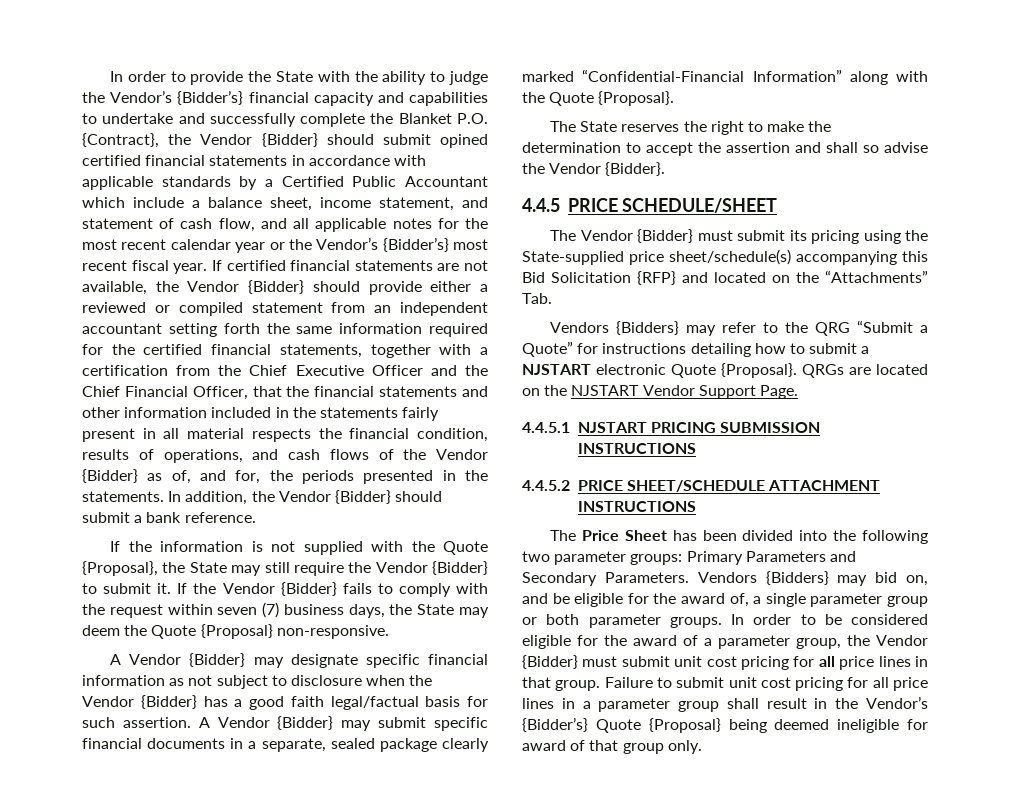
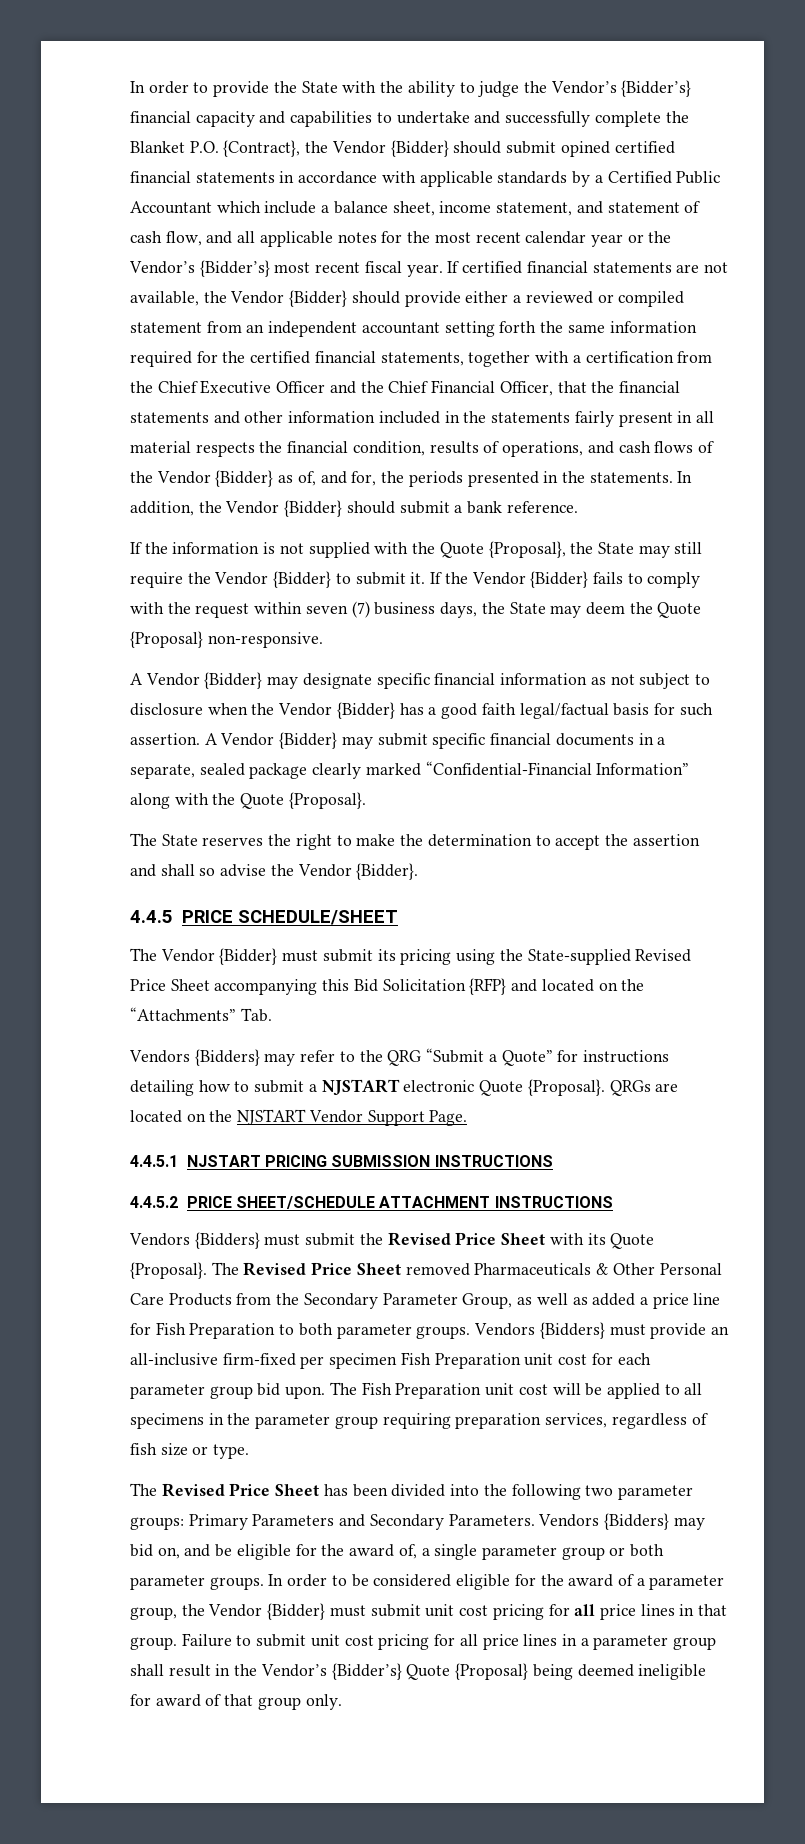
- The Vendor {Bidder} must submit its pricing using the State-supplied price sheet/schedule(s) accompanying this Bid Solicitation {RFP} and located on the “Attachments” Tab.
+ The Vendor {Bidder} must submit its pricing using the State-supplied Revised Price Sheet accompanying this Bid Solicitation {RFP} and located on the “Attachments” Tab.
- The Price Sheet has been divided into the following two parameter groups: Primary Parameters and Secondary Parameters.
+ Vendors {Bidders} must submit the Revised Price Sheet with its Quote {Proposal}. The Revised Price Sheet removed Pharmaceuticals & Other Personal Care Products from the Secondary Parameter Group, as well as added a price line for Fish Preparation to both parameter groups. Vendors {Bidders} must provide an all-inclusive firm-fixed per specimen Fish Preparation unit cost for each parameter group bid upon. The Fish Preparation unit cost will be applied to all specimens in the parameter group requiring preparation services, regardless of fish size or type.
+ The Revised Price Sheet has been divided into the following two parameter groups: Primary Parameters and Secondary Parameters.

